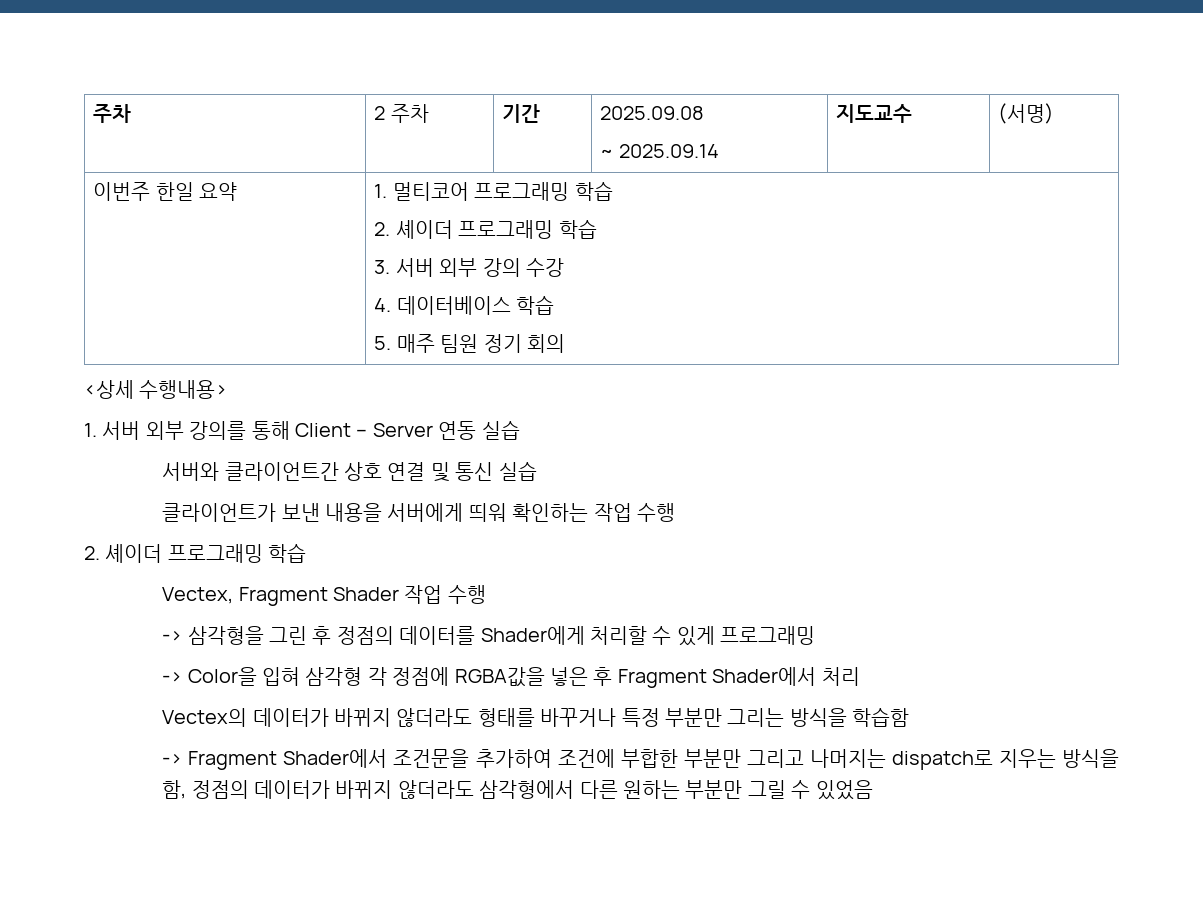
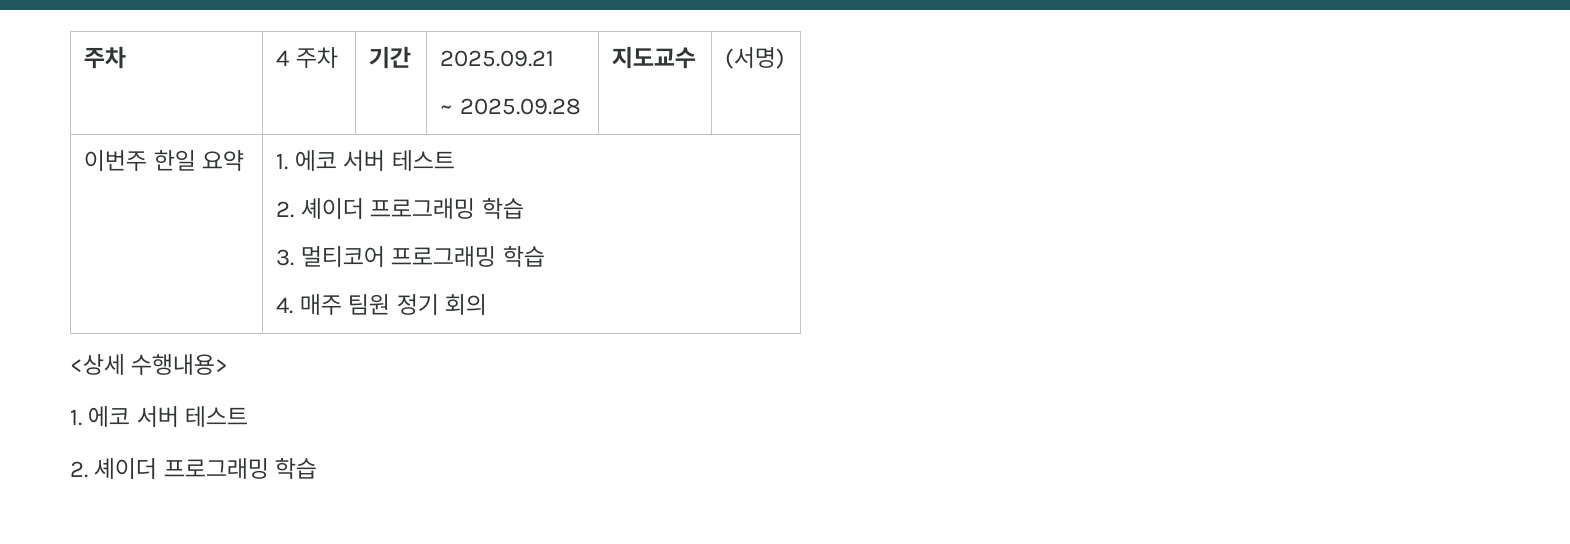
- 주차 | 2 주차 | 기간 | 2025.09.08
- ~ 2025.09.14 | 지도교수 | (서명)
+ 주차 | 4 주차 | 기간 | 2025.09.21
+ ~ 2025.09.28 | 지도교수 | (서명)
- 이번주 한일 요약 | 1. 멀티코어 프로그래밍 학습
+ 이번주 한일 요약 | 1. 에코 서버 테스트
  2. 셰이더 프로그래밍 학습
- 3. 서버 외부 강의 수강
- 4. 데이터베이스 학습
- 5. 매주 팀원 정기 회의
+ 3. 멀티코어 프로그래밍 학습
+ 4. 매주 팀원 정기 회의
  <상세 수행내용>
- 1. 서버 외부 강의를 통해 Client – Server 연동 실습
- 서버와 클라이언트간 상호 연결 및 통신 실습
- 클라이언트가 보낸 내용을 서버에게 띄워 확인하는 작업 수행
+ 1. 에코 서버 테스트
  2. 셰이더 프로그래밍 학습
- Vectex, Fragment Shader 작업 수행
- -> 삼각형을 그린 후 정점의 데이터를 Shader에게 처리할 수 있게 프로그래밍
- -> Color을 입혀 삼각형 각 정점에 RGBA값을 넣은 후 Fragment Shader에서 처리
- Vectex의 데이터가 바뀌지 않더라도 형태를 바꾸거나 특정 부분만 그리는 방식을 학습함
- -> Fragment Shader에서 조건문을 추가하여 조건에 부합한 부분만 그리고 나머지는 dispatch로 지우는 방식을 함, 정점의 데이터가 바뀌지 않더라도 삼각형에서 다른 원하는 부분만 그릴 수 있었음

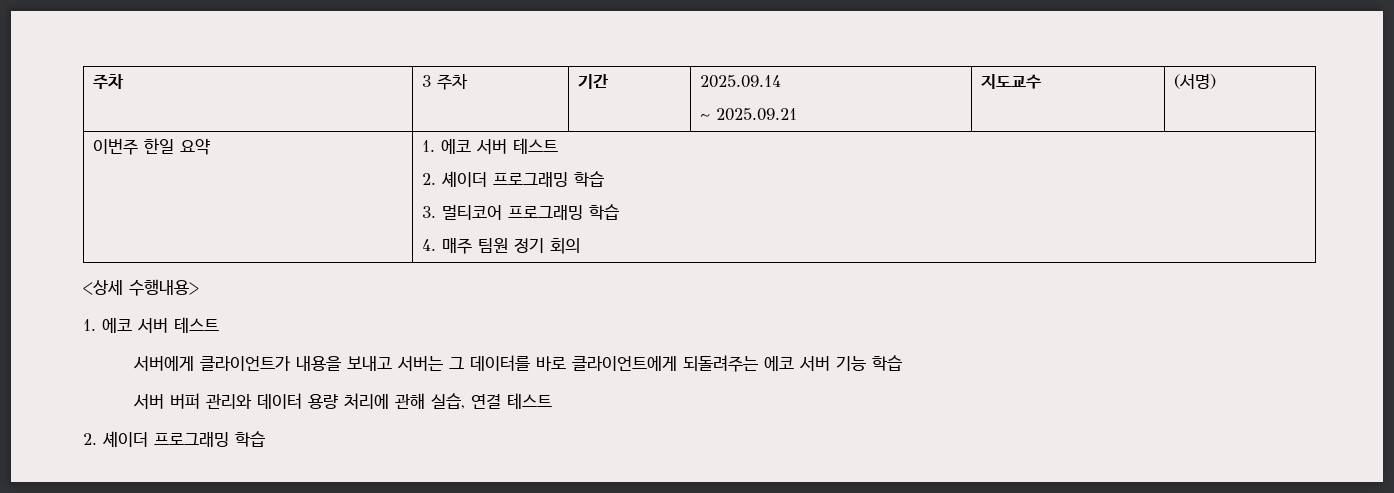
- 주차 | 4 주차 | 기간 | 2025.09.21
- ~ 2025.09.28 | 지도교수 | (서명)
+ 주차 | 3 주차 | 기간 | 2025.09.14
+ ~ 2025.09.21 | 지도교수 | (서명)
+ 서버에게 클라이언트가 내용을 보내고 서버는 그 데이터를 바로 클라이언트에게 되돌려주는 에코 서버 기능 학습
+ 서버 버퍼 관리와 데이터 용량 처리에 관해 실습, 연결 테스트

